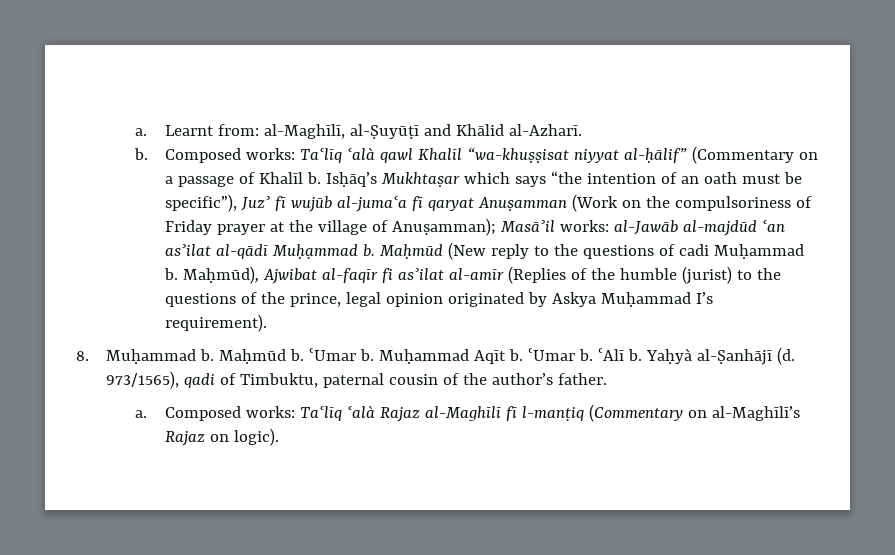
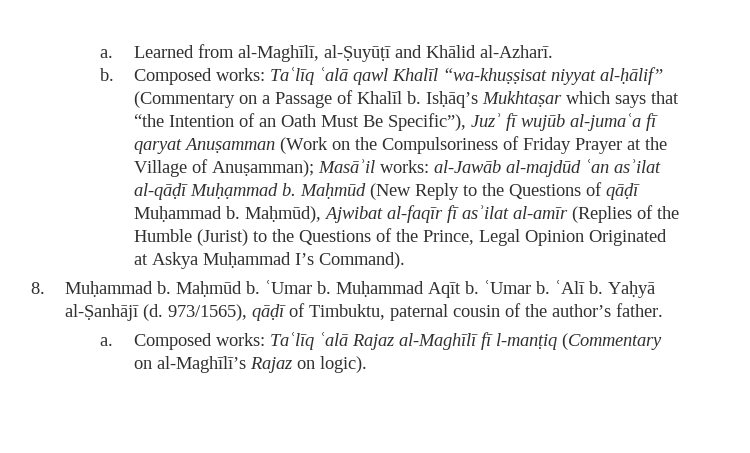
- a. Learnt from: al-Maghīlī, al-Ṣuyūṭī and Khālid al-Azharī.
+ a. Learned from al-Maghīlī, al-Ṣuyūṭī and Khālid al-Azharī.
- Composed works: Taʿlīq ʿalà qawl Khalīl “wa-khuṣṣisat niyyat al-ḥālif” (Commentary on a passage of Khalīl b.
+ Composed works: Taʿlīq ʿalā qawl Khalīl “wa-khuṣṣisat niyyat al-ḥālif” (Commentary on a Passage of Khalīl b.
- Isḥāq’s Mukhtaṣar which says “the intention of an oath must be specific”), Juzʾ fī wujūb al-jumaʿa fī qaryat Anuṣamman (Work on the compulsoriness of Friday prayer at the village of Anuṣamman); Masāʾil works: al-Jawāb al-majdūd ʿan asʾilat al-qādī Muḥạmmad b.
+ Isḥāq’s Mukhtaṣar which says that “the Intention of an Oath Must Be Specific”), Juzʾ fī wujūb al-jumaʿa fī qaryat Anuṣamman (Work on the Compulsoriness of Friday Prayer at the Village of Anuṣamman); Masāʾil works: al-Jawāb al-majdūd ʿan asʾilat al-qāḍī Muḥạmmad b.
- Maḥmūd (New reply to the questions of cadi Muḥammad b.
+ Maḥmūd (New Reply to the Questions of qāḍī Muḥammad b.
- Maḥmūd), Ajwibat al-faqīr fi asʾilat al-amīr (Replies of the humble (jurist) to the questions of the prince, legal opinion originated by Askya Muḥammad I’s requirement).
+ Maḥmūd), Ajwibat al-faqīr fī asʾilat al-amīr (Replies of the Humble (Jurist) to the Questions of the Prince, Legal Opinion Originated at Askya Muḥammad I’s Command).
- Yaḥyà al-Ṣanhājī (d.
+ Yaḥyā al-Ṣanhājī (d.
- 973/1565), qadi of Timbuktu, paternal cousin of the author’s father.
+ 973/1565), qāḍī of Timbuktu, paternal cousin of the author’s father.
- Composed works: Taʿlīq ʿalà Rajaz al-Maghīlī fī l-manṭiq (Commentary on al-Maghīlī’s Rajaz on logic).
+ Composed works: Taʿlīq ʿalā Rajaz al-Maghīlī fī l-manṭiq (Commentary on al-Maghīlī’s Rajaz on logic).

